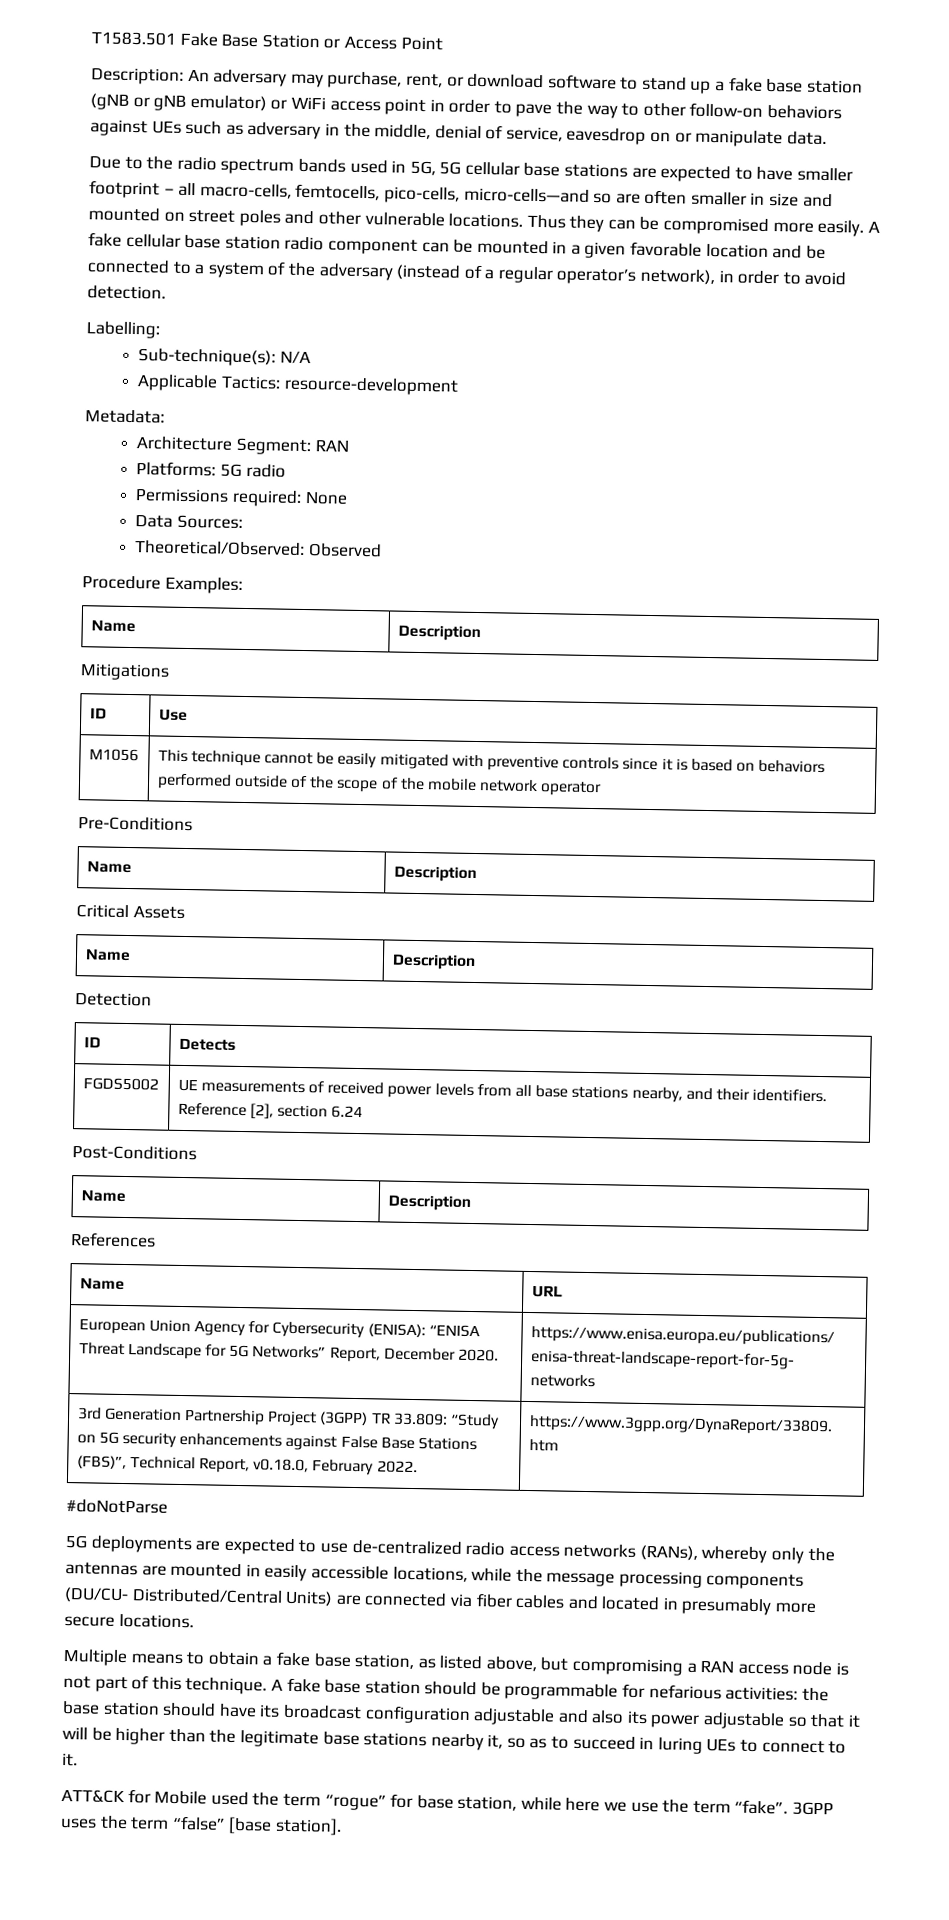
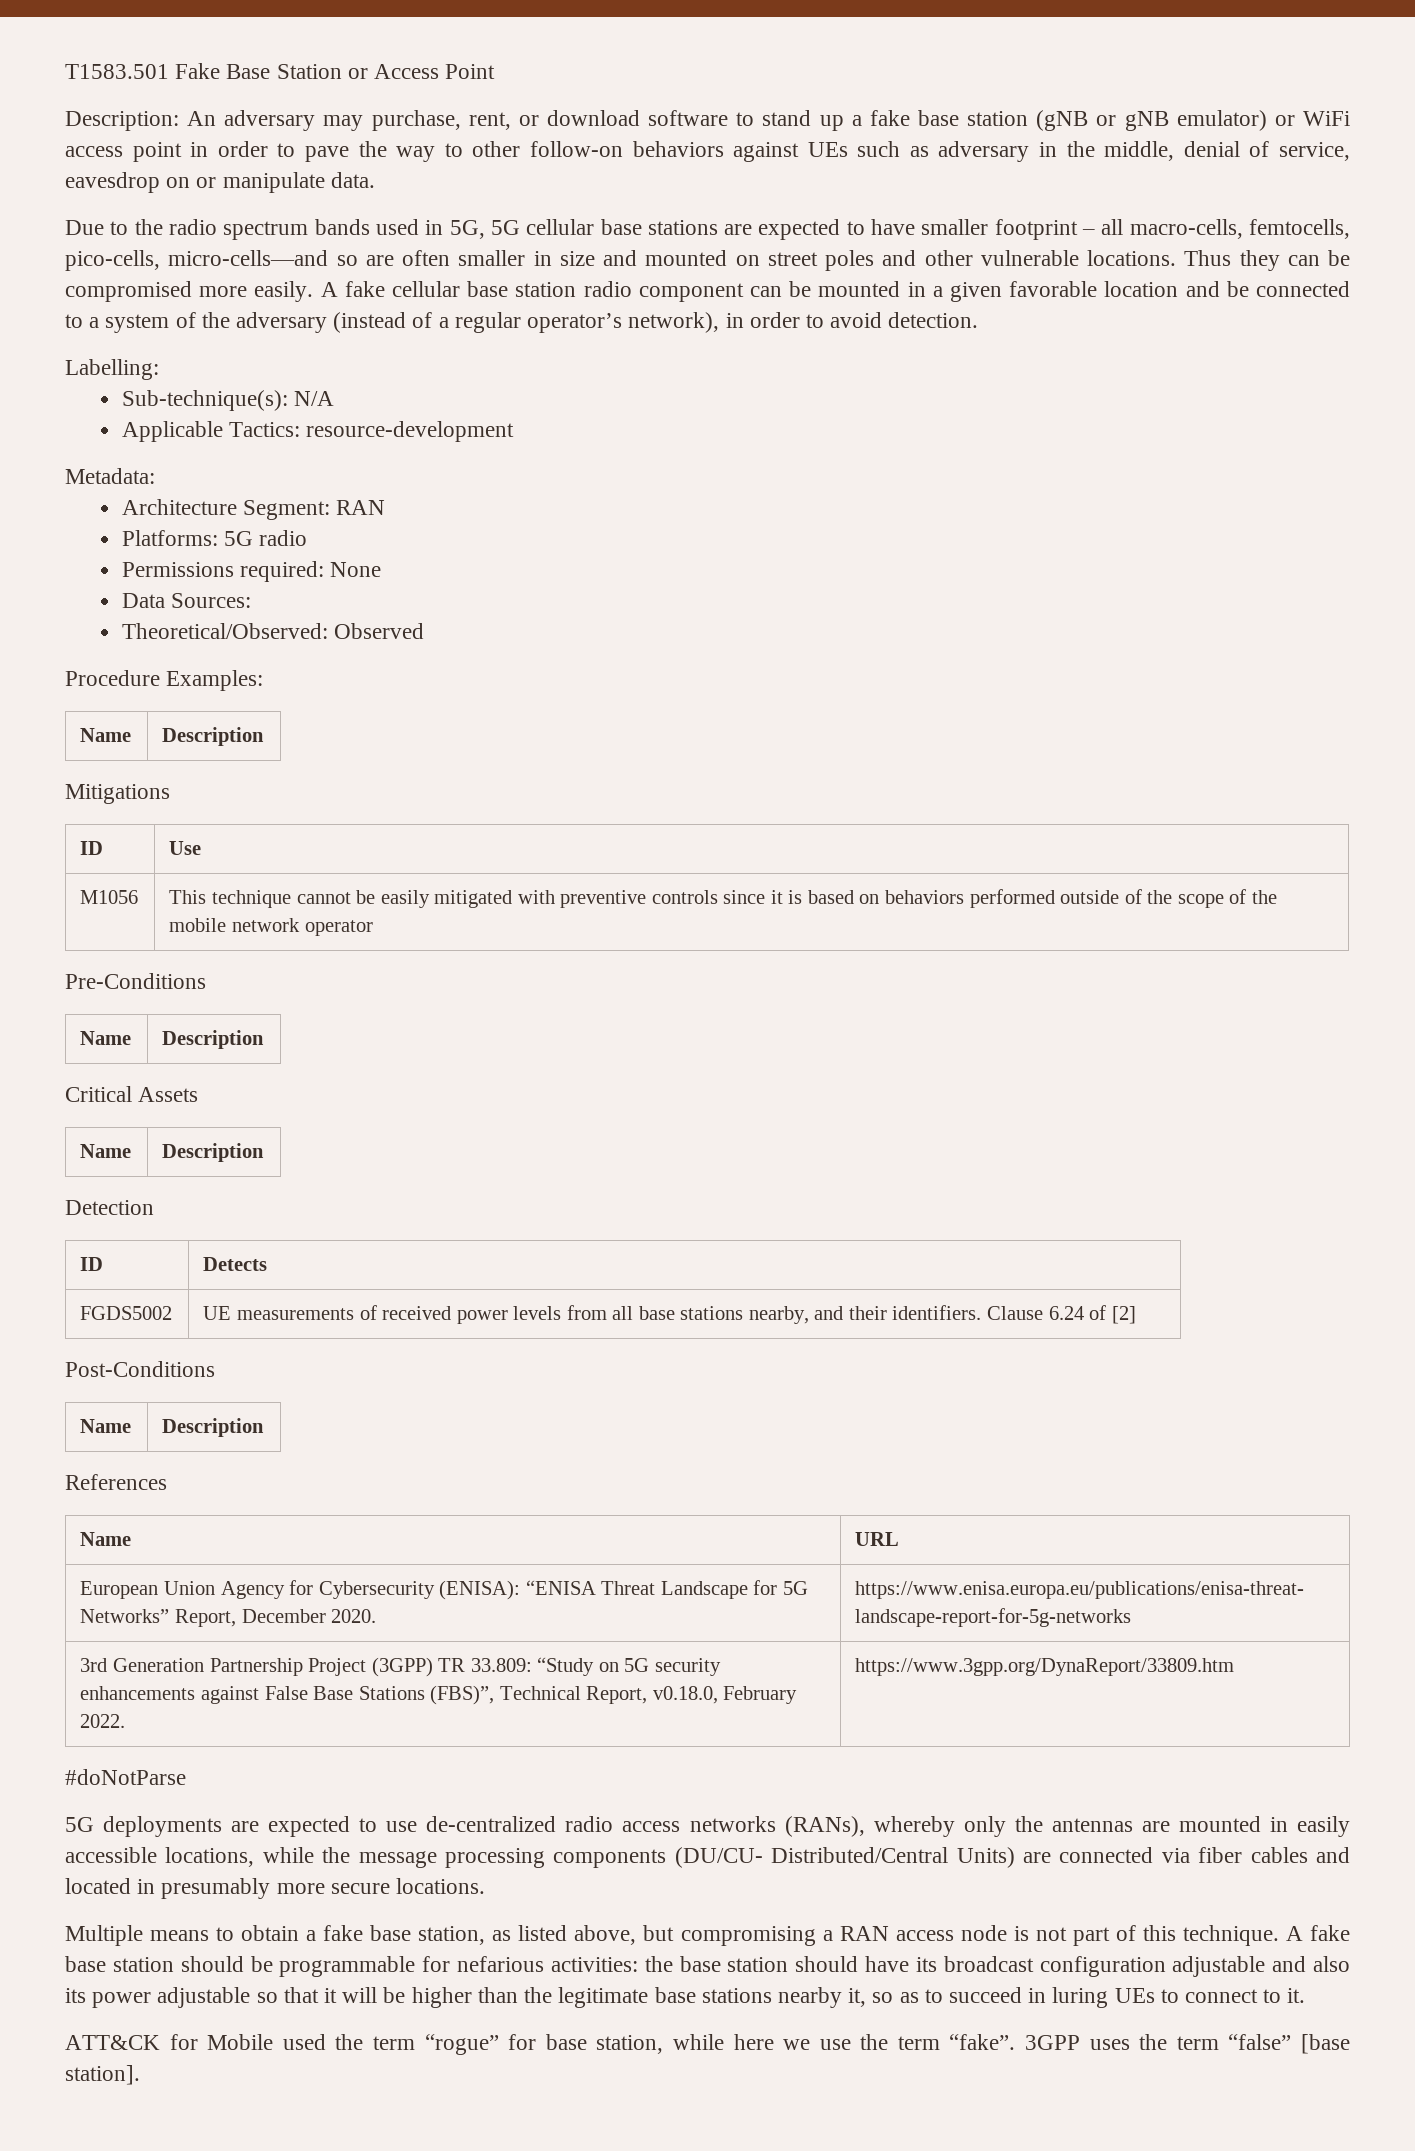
- FGDS5002 | UE measurements of received power levels from all base stations nearby, and their identifiers. Reference [2], section 6.24
+ FGDS5002 | UE measurements of received power levels from all base stations nearby, and their identifiers. Clause 6.24 of [2]

